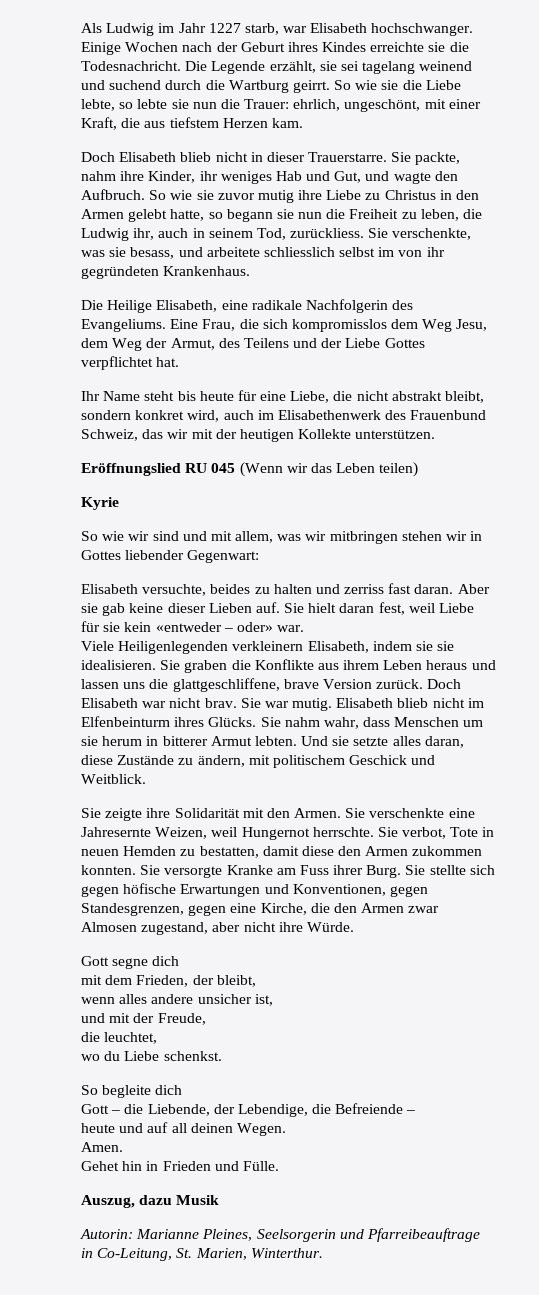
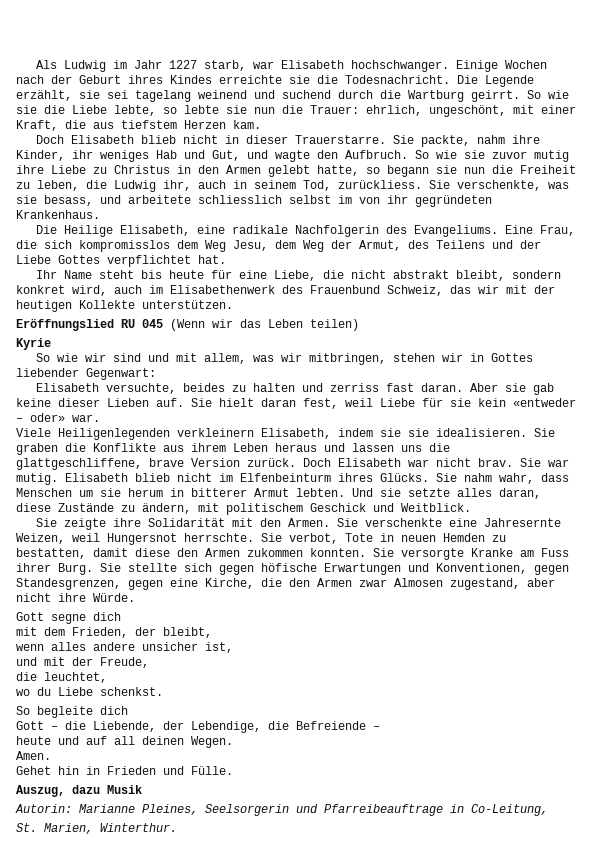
- So wie wir sind und mit allem, was wir mitbringen stehen wir in Gottes liebender Gegenwart:
+ So wie wir sind und mit allem, was wir mitbringen, stehen wir in Gottes liebender Gegenwart:
- Sie verschenkte eine Jahresernte Weizen, weil Hungernot herrschte.
+ Sie verschenkte eine Jahresernte Weizen, weil Hungersnot herrschte.
- Autorin: Marianne Pleines, Seelsorgerin und Pfarreibeauftrage in Co-Leitung, St. Marien, Winterthur.
+ Autorin: Marianne Pleines, Seelsorgerin und Pfarreibeauftrage in Co-Leitung,
+ St. Marien, Winterthur.

